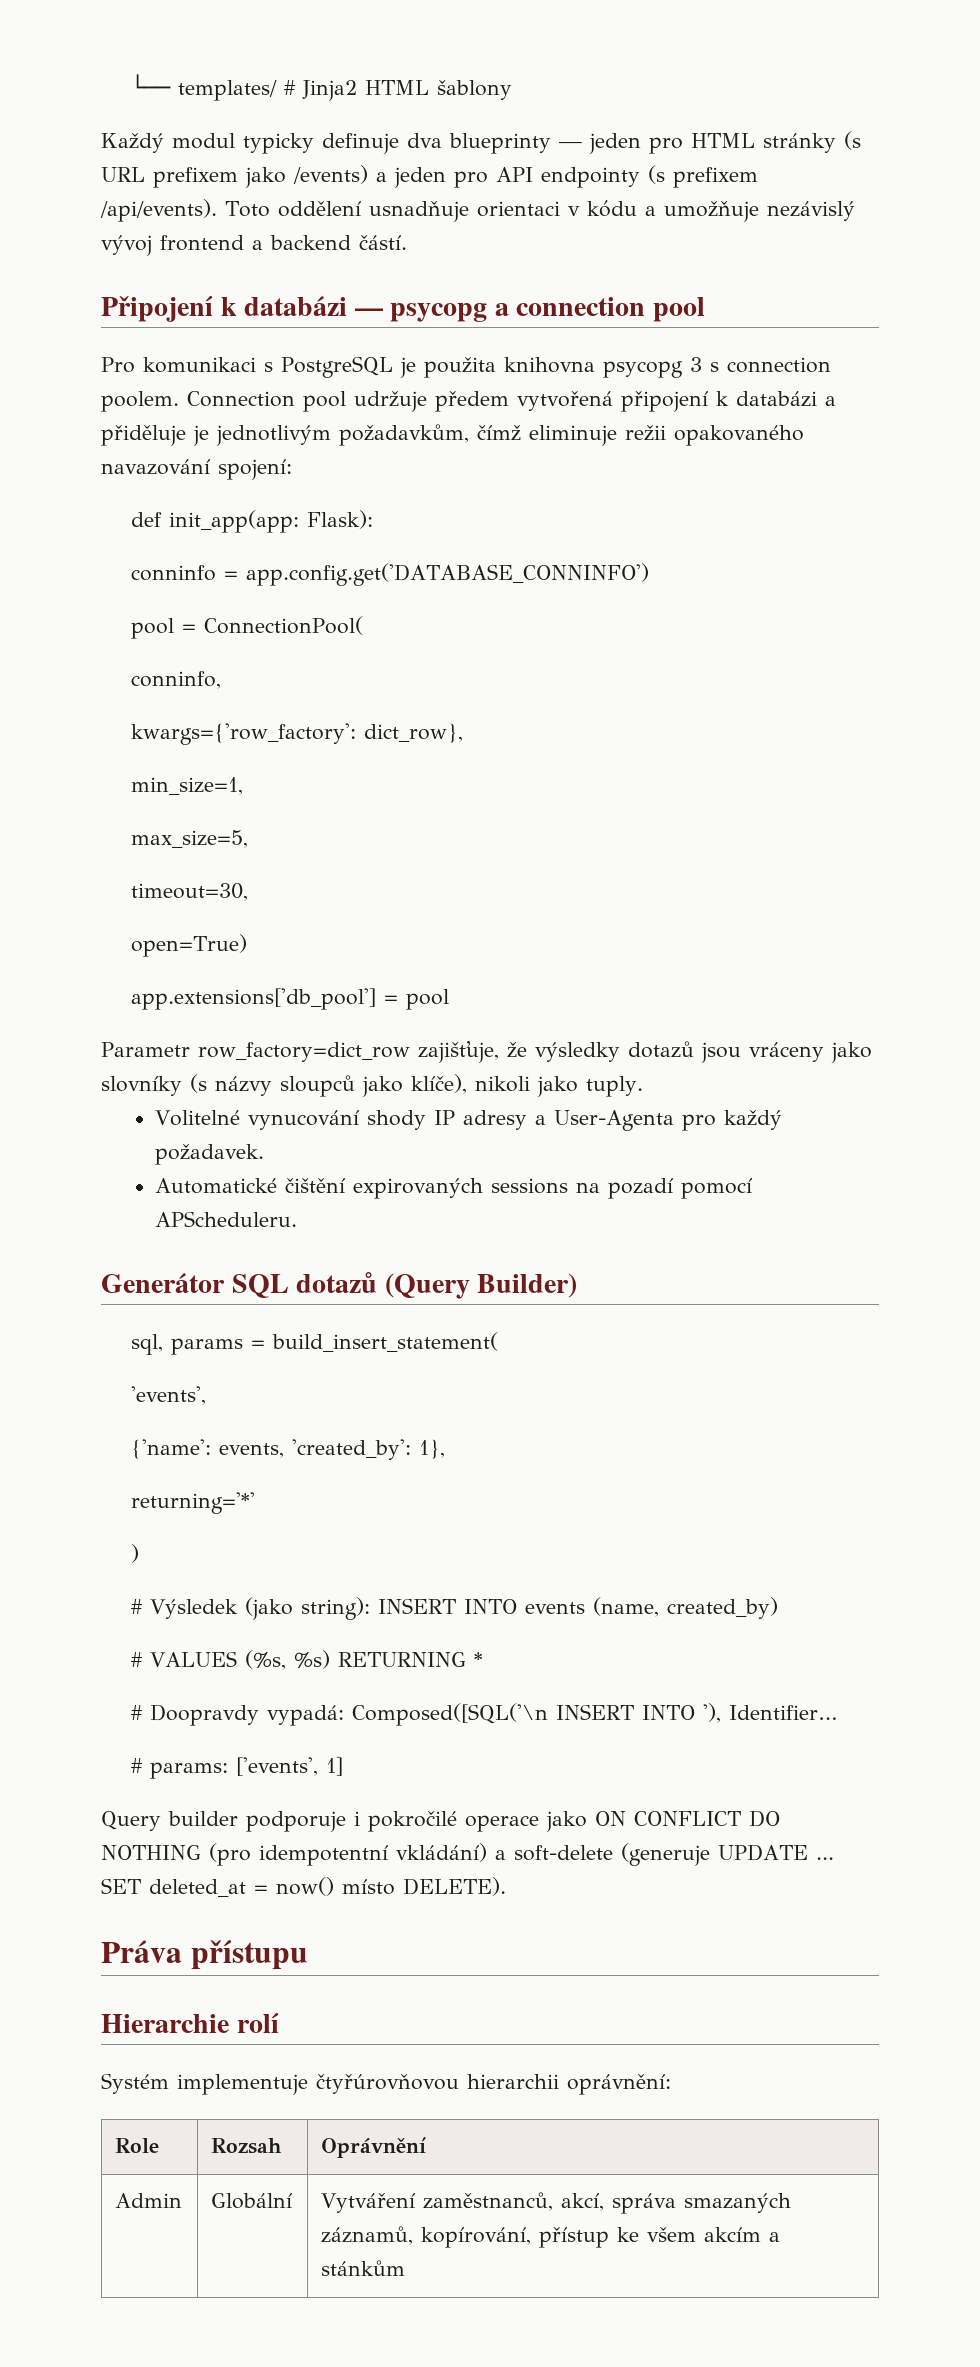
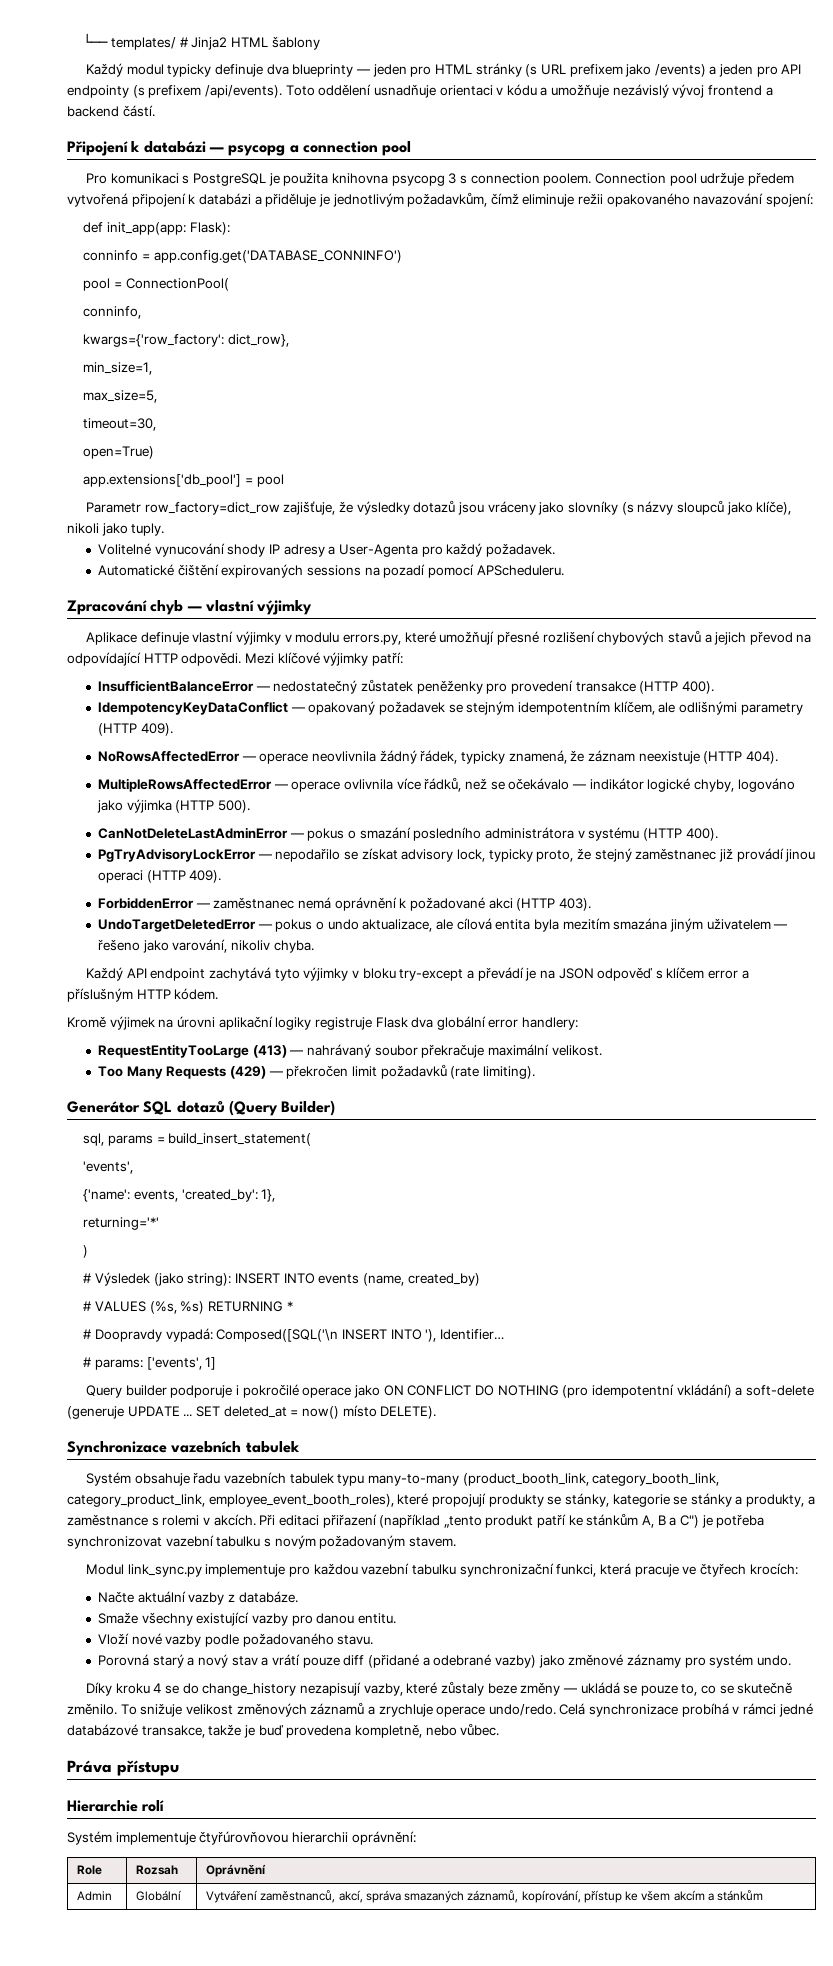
+ Zpracování chyb — vlastní výjimky
+ Aplikace definuje vlastní výjimky v modulu errors.py, které umožňují přesné rozlišení chybových stavů a jejich převod na odpovídající HTTP odpovědi. Mezi klíčové výjimky patří:
+ InsufficientBalanceError — nedostatečný zůstatek peněženky pro provedení transakce (HTTP 400).
+ IdempotencyKeyDataConflict — opakovaný požadavek se stejným idempotentním klíčem, ale odlišnými parametry (HTTP 409).
+ NoRowsAffectedError — operace neovlivnila žádný řádek, typicky znamená, že záznam neexistuje (HTTP 404).
+ MultipleRowsAffectedError — operace ovlivnila více řádků, než se očekávalo — indikátor logické chyby, logováno jako výjimka (HTTP 500).
+ CanNotDeleteLastAdminError — pokus o smazání posledního administrátora v systému (HTTP 400).
+ PgTryAdvisoryLockError — nepodařilo se získat advisory lock, typicky proto, že stejný zaměstnanec již provádí jinou operaci (HTTP 409).
+ ForbiddenError — zaměstnanec nemá oprávnění k požadované akci (HTTP 403).
+ UndoTargetDeletedError — pokus o undo aktualizace, ale cílová entita byla mezitím smazána jiným uživatelem — řešeno jako varování, nikoliv chyba.
+ Každý API endpoint zachytává tyto výjimky v bloku try-except a převádí je na JSON odpověď s klíčem error a příslušným HTTP kódem.
+ Kromě výjimek na úrovni aplikační logiky registruje Flask dva globální error handlery:
+ RequestEntityTooLarge (413) — nahrávaný soubor překračuje maximální velikost.
+ Too Many Requests (429) — překročen limit požadavků (rate limiting).
+ Synchronizace vazebních tabulek
+ Systém obsahuje řadu vazebních tabulek typu many-to-many (product_booth_link, category_booth_link, category_product_link, employee_event_booth_roles), které propojují produkty se stánky, kategorie se stánky a produkty, a zaměstnance s rolemi v akcích. Při editaci přiřazení (například „tento produkt patří ke stánkům A, B a C") je potřeba synchronizovat vazební tabulku s novým požadovaným stavem.
+ Modul link_sync.py implementuje pro každou vazební tabulku synchronizační funkci, která pracuje ve čtyřech krocích:
+ Načte aktuální vazby z databáze.
+ Smaže všechny existující vazby pro danou entitu.
+ Vloží nové vazby podle požadovaného stavu.
+ Porovná starý a nový stav a vrátí pouze diff (přidané a odebrané vazby) jako změnové záznamy pro systém undo.
+ Díky kroku 4 se do change_history nezapisují vazby, které zůstaly beze změny — ukládá se pouze to, co se skutečně změnilo. To snižuje velikost změnových záznamů a zrychluje operace undo/redo. Celá synchronizace probíhá v rámci jedné databázové transakce, takže je buď provedena kompletně, nebo vůbec.

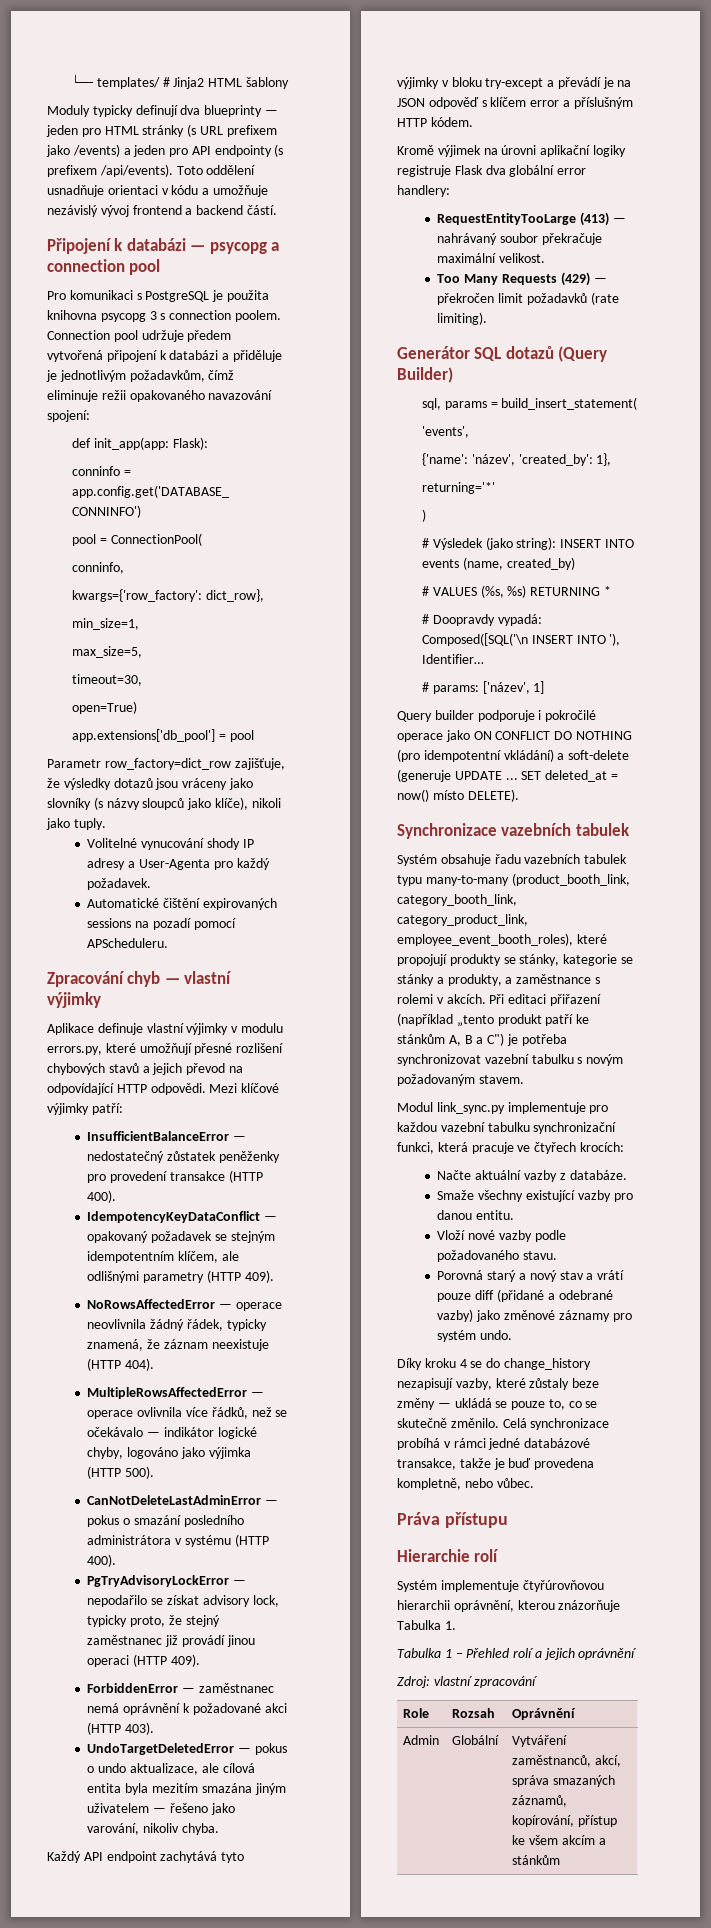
- Každý modul typicky definuje dva blueprinty — jeden pro HTML stránky (s URL prefixem jako /events) a jeden pro API endpointy (s prefixem /api/events).
+ Moduly typicky definují dva blueprinty — jeden pro HTML stránky (s URL prefixem jako /events) a jeden pro API endpointy (s prefixem /api/events).
- {'name': events, 'created_by': 1},
+ {'name': 'název', 'created_by': 1},
- # params: ['events', 1]
+ # params: ['název', 1]
- To snižuje velikost změnových záznamů a zrychluje operace undo/redo.
- Systém implementuje čtyřúrovňovou hierarchii oprávnění:
+ Systém implementuje čtyřúrovňovou hierarchii oprávnění, kterou znázorňuje Tabulka 1.
+ Tabulka 1 – Přehled rolí a jejich oprávnění
+ Zdroj: vlastní zpracování

